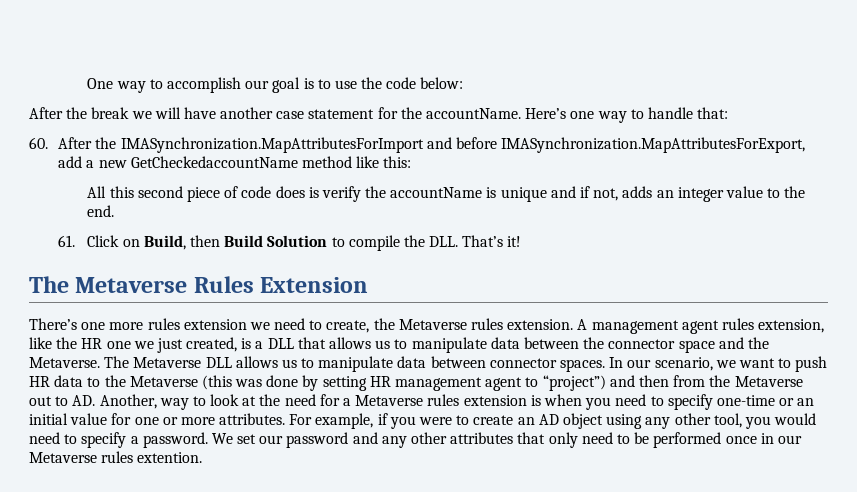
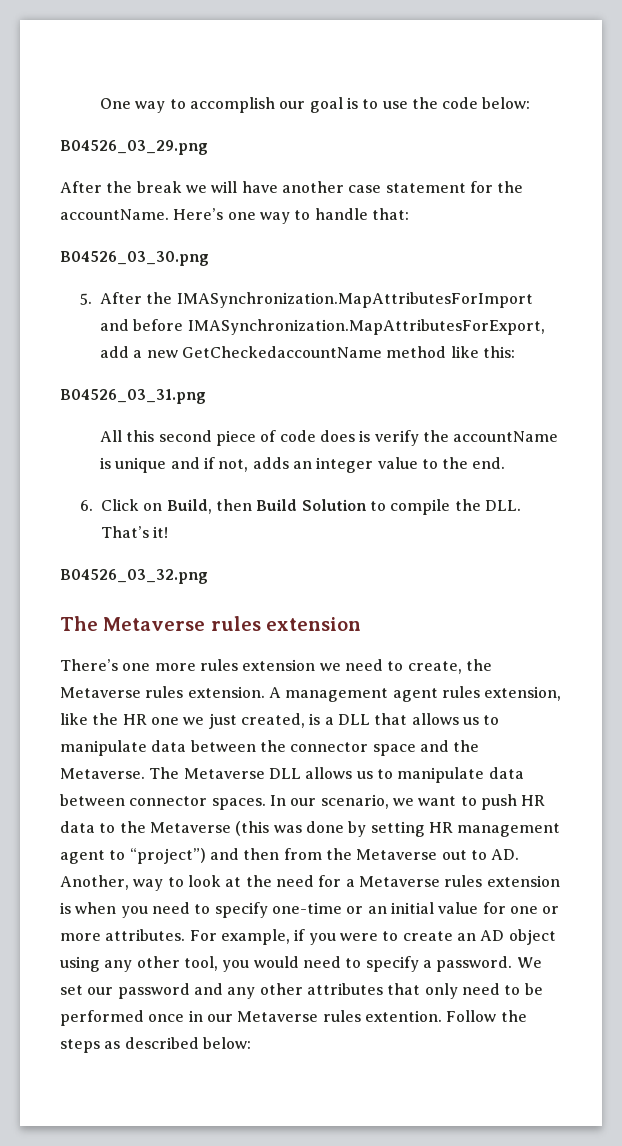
+ B04526_03_29.png
- 60. After the IMASynchronization.MapAttributesForImport and before IMASynchronization.MapAttributesForExport, add a new GetCheckedaccountName method like this:
+ B04526_03_30.png
+ 5. After the IMASynchronization.MapAttributesForImport and before IMASynchronization.MapAttributesForExport, add a new GetCheckedaccountName method like this:
+ B04526_03_31.png
- 61. Click on Build, then Build Solution to compile the DLL. That’s it!
+ 6. Click on Build, then Build Solution to compile the DLL. That’s it!
- The Metaverse Rules Extension
+ B04526_03_32.png
+ The Metaverse rules extension
+ Follow the steps as described below:

